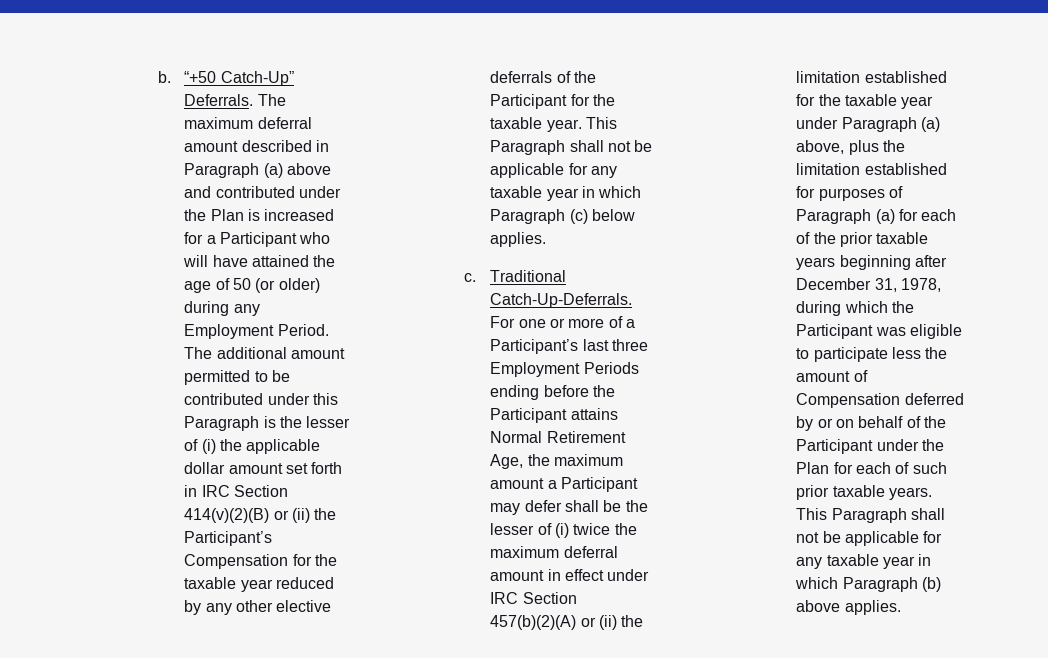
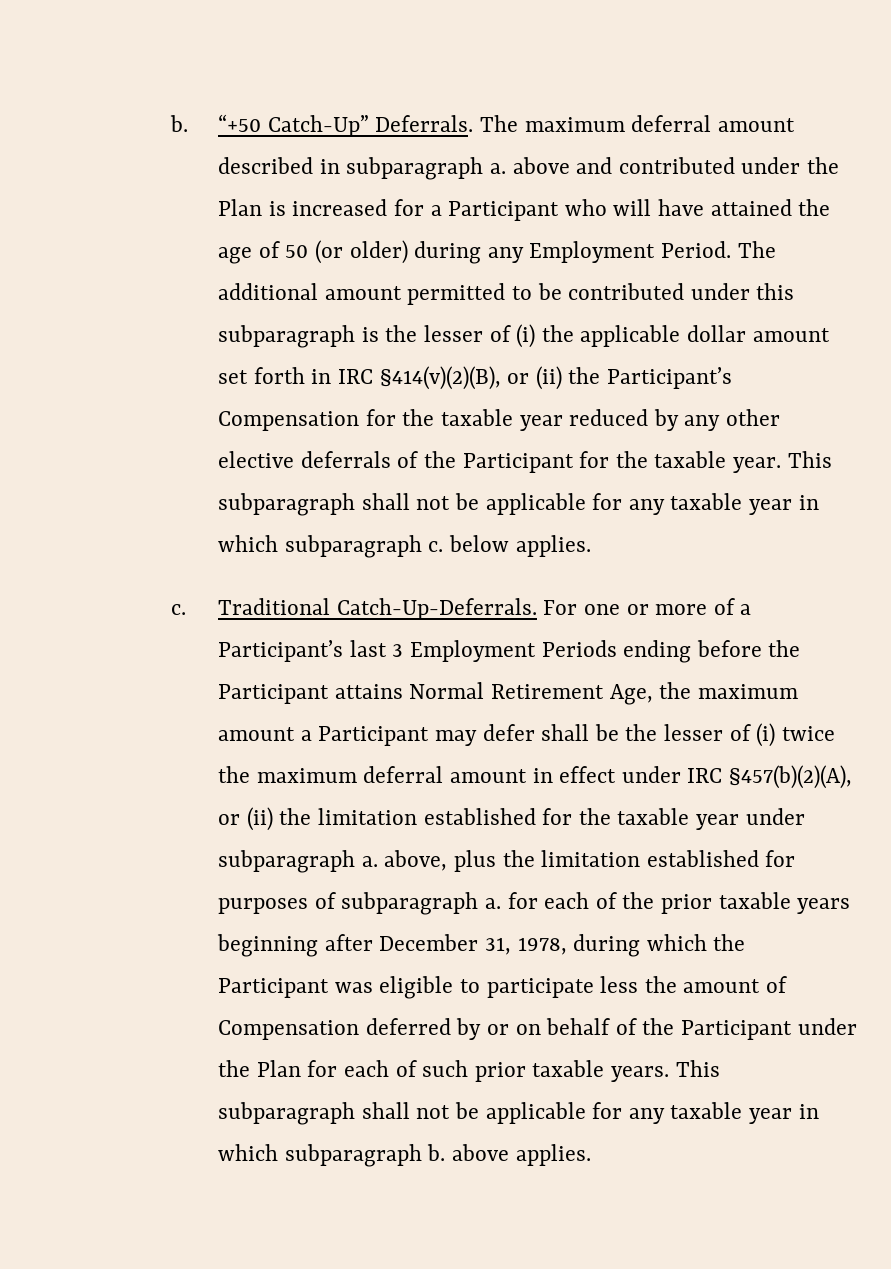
- The maximum deferral amount described in Paragraph (a) above and contributed under the Plan is increased for a Participant who will have attained the age of 50 (or older) during any Employment Period.
+ The maximum deferral amount described in subparagraph a. above and contributed under the Plan is increased for a Participant who will have attained the age of 50 (or older) during any Employment Period.
- The additional amount permitted to be contributed under this Paragraph is the lesser of (i) the applicable dollar amount set forth in IRC Section 414(v)(2)(B) or (ii) the Participant’s Compensation for the taxable year reduced by any other elective deferrals of the Participant for the taxable year.
+ The additional amount permitted to be contributed under this subparagraph is the lesser of (i) the applicable dollar amount set forth in IRC §414(v)(2)(B), or (ii) the Participant’s Compensation for the taxable year reduced by any other elective deferrals of the Participant for the taxable year.
- This Paragraph shall not be applicable for any taxable year in which Paragraph (c) below applies.
+ This subparagraph shall not be applicable for any taxable year in which subparagraph c. below applies.
- For one or more of a Participant’s last three Employment Periods ending before the Participant attains Normal Retirement Age, the maximum amount a Participant may defer shall be the lesser of (i) twice the maximum deferral amount in effect under IRC Section 457(b)(2)(A) or (ii) the limitation established for the taxable year under Paragraph (a) above, plus the limitation established for purposes of Paragraph (a) for each of the prior taxable years beginning after December 31, 1978, during which the Participant was eligible to participate less the amount of Compensation deferred by or on behalf of the Participant under the Plan for each of such prior taxable years.
+ For one or more of a Participant’s last 3 Employment Periods ending before the Participant attains Normal Retirement Age, the maximum amount a Participant may defer shall be the lesser of (i) twice the maximum deferral amount in effect under IRC §457(b)(2)(A), or (ii) the limitation established for the taxable year under subparagraph a. above, plus the limitation established for purposes of subparagraph a. for each of the prior taxable years beginning after December 31, 1978, during which the Participant was eligible to participate less the amount of Compensation deferred by or on behalf of the Participant under the Plan for each of such prior taxable years.
- This Paragraph shall not be applicable for any taxable year in which Paragraph (b) above applies.
+ This subparagraph shall not be applicable for any taxable year in which subparagraph b. above applies.

